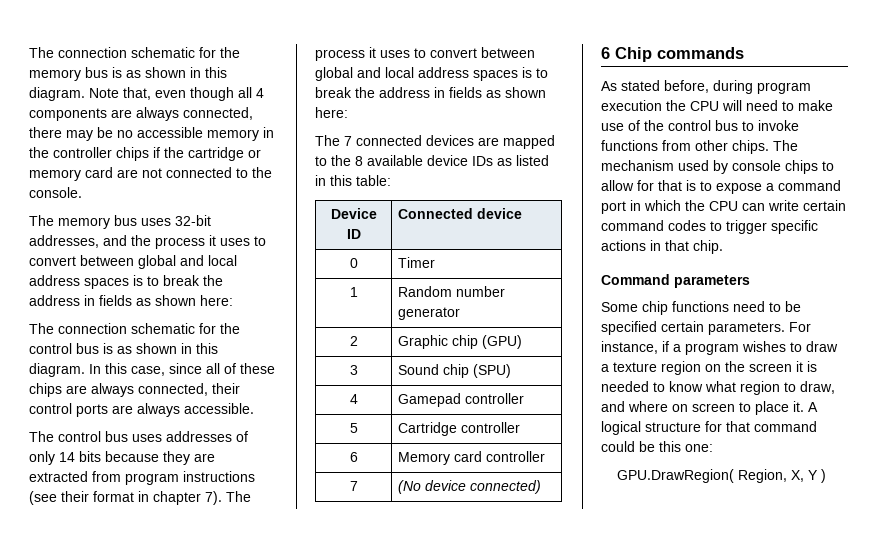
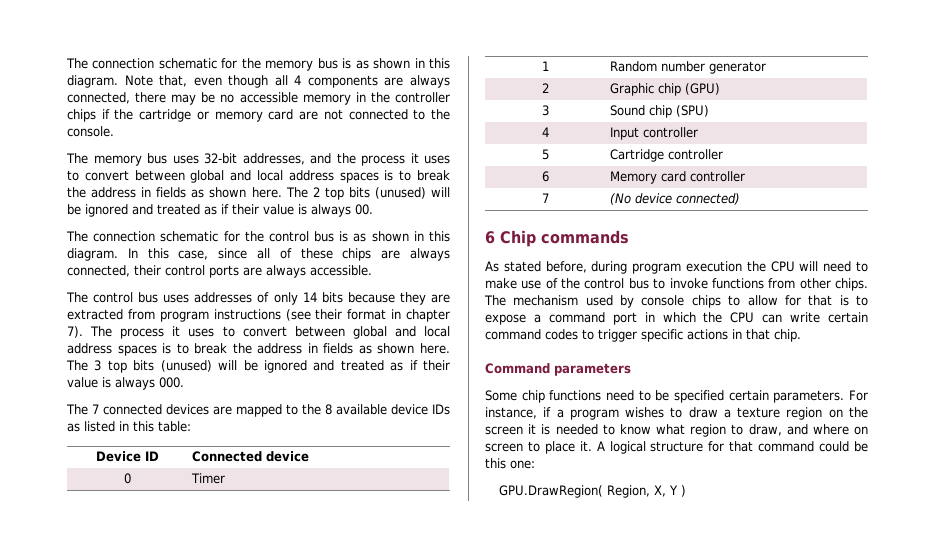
- The memory bus uses 32-bit addresses, and the process it uses to convert between global and local address spaces is to break the address in fields as shown here:
+ The memory bus uses 32-bit addresses, and the process it uses to convert between global and local address spaces is to break the address in fields as shown here. The 2 top bits (unused) will be ignored and treated as if their value is always 00.
- The process it uses to convert between global and local address spaces is to break the address in fields as shown here:
+ The process it uses to convert between global and local address spaces is to break the address in fields as shown here. The 3 top bits (unused) will be ignored and treated as if their value is always 000.
- 4 | Gamepad controller
+ 4 | Input controller

